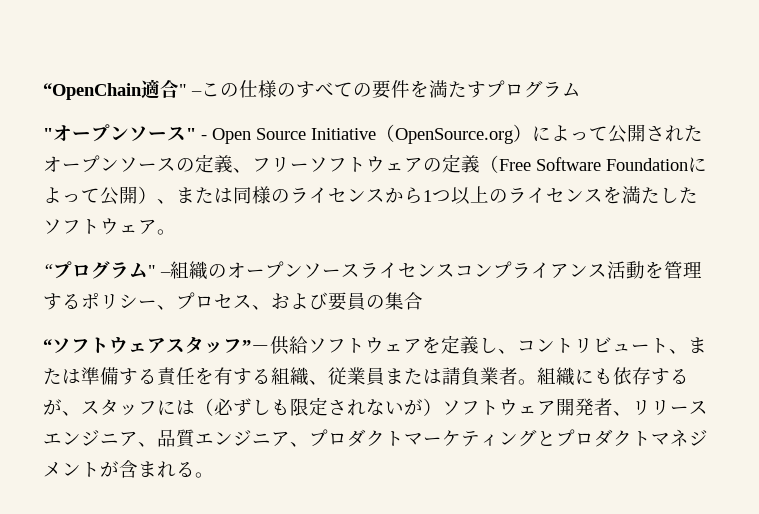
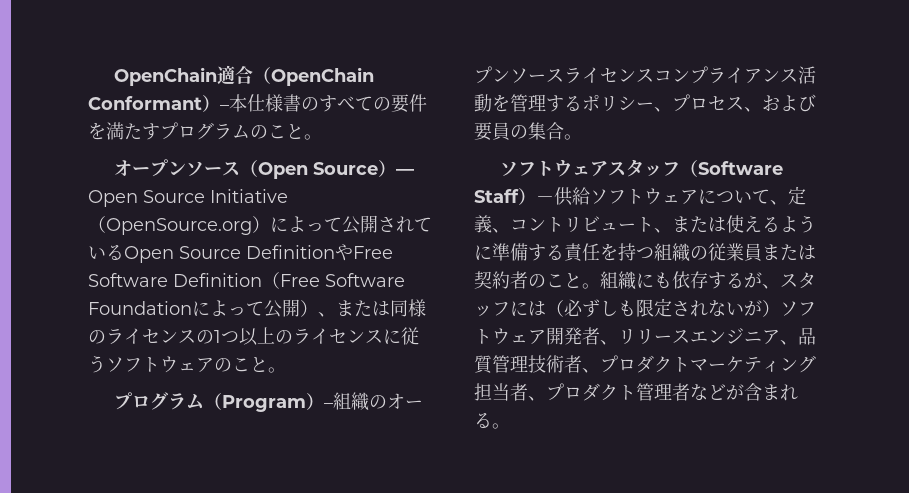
- “OpenChain適合" –この仕様のすべての要件を満たすプログラム
- "オープンソース" - Open Source Initiative（OpenSource.org）によって公開されたオープンソースの定義、フリーソフトウェアの定義（Free Software Foundationによって公開）、または同様のライセンスから1つ以上のライセンスを満たしたソフトウェア。
- “プログラム" –組織のオープンソースライセンスコンプライアンス活動を管理するポリシー、プロセス、および要員の集合
- “ソフトウェアスタッフ”－供給ソフトウェアを定義し、コントリビュート、または準備する責任を有する組織、従業員または請負業者。
+ OpenChain適合（OpenChain Conformant）–本仕様書のすべての要件を満たすプログラムのこと。
+ オープンソース（Open Source）— Open Source Initiative（OpenSource.org）によって公開されているOpen Source DefinitionやFree Software Definition（Free Software Foundationによって公開）、または同様のライセンスの1つ以上のライセンスに従うソフトウェアのこと。
+ プログラム（Program）–組織のオープンソースライセンスコンプライアンス活動を管理するポリシー、プロセス、および要員の集合。
+ ソフトウェアスタッフ（Software Staff）－供給ソフトウェアについて、定義、コントリビュート、または使えるように準備する責任を持つ組織の従業員または契約者のこと。
- 組織にも依存するが、スタッフには（必ずしも限定されないが）ソフトウェア開発者、リリースエンジニア、品質エンジニア、プロダクトマーケティングとプロダクトマネジメントが含まれる。
+ 組織にも依存するが、スタッフには（必ずしも限定されないが）ソフトウェア開発者、リリースエンジニア、品質管理技術者、プロダクトマーケティング担当者、プロダクト管理者などが含まれる。

